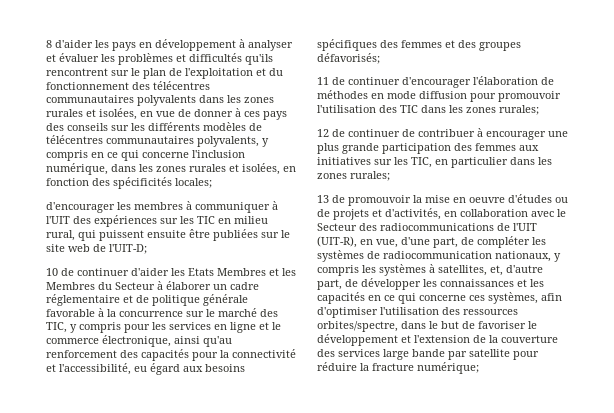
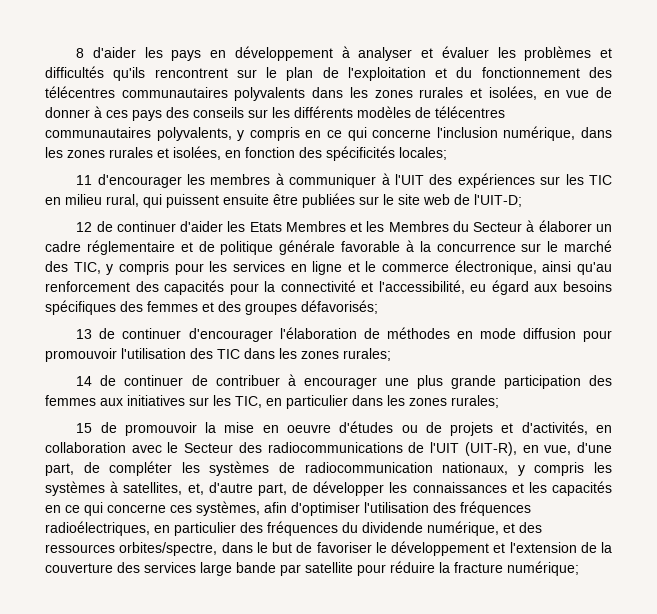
- d'encourager les membres à communiquer à l'UIT des expériences sur les TIC en milieu rural, qui puissent ensuite être publiées sur le site web de l'UIT-D;
+ 11 d'encourager les membres à communiquer à l'UIT des expériences sur les TIC en milieu rural, qui puissent ensuite être publiées sur le site web de l'UIT-D;
- 10 de continuer d'aider les Etats Membres et les Membres du Secteur à élaborer un cadre réglementaire et de politique générale favorable à la concurrence sur le marché des TIC, y compris pour les services en ligne et le commerce électronique, ainsi qu'au renforcement des capacités pour la connectivité et l'accessibilité, eu égard aux besoins spécifiques des femmes et des groupes défavorisés;
+ 12 de continuer d'aider les Etats Membres et les Membres du Secteur à élaborer un cadre réglementaire et de politique générale favorable à la concurrence sur le marché des TIC, y compris pour les services en ligne et le commerce électronique, ainsi qu'au renforcement des capacités pour la connectivité et l'accessibilité, eu égard aux besoins spécifiques des femmes et des groupes défavorisés;
- 11 de continuer d'encourager l'élaboration de méthodes en mode diffusion pour promouvoir l'utilisation des TIC dans les zones rurales;
+ 13 de continuer d'encourager l'élaboration de méthodes en mode diffusion pour promouvoir l'utilisation des TIC dans les zones rurales;
- 12 de continuer de contribuer à encourager une plus grande participation des femmes aux initiatives sur les TIC, en particulier dans les zones rurales;
+ 14 de continuer de contribuer à encourager une plus grande participation des femmes aux initiatives sur les TIC, en particulier dans les zones rurales;
- 13 de promouvoir la mise en oeuvre d'études ou de projets et d'activités, en collaboration avec le Secteur des radiocommunications de l'UIT (UIT-R), en vue, d'une part, de compléter les systèmes de radiocommunication nationaux, y compris les systèmes à satellites, et, d'autre part, de développer les connaissances et les capacités en ce qui concerne ces systèmes, afin d'optimiser l'utilisation des ressources orbites/spectre, dans le but de favoriser le développement et l'extension de la couverture des services large bande par satellite pour réduire la fracture numérique;
+ 15 de promouvoir la mise en oeuvre d'études ou de projets et d'activités, en collaboration avec le Secteur des radiocommunications de l'UIT (UIT-R), en vue, d'une part, de compléter les systèmes de radiocommunication nationaux, y compris les systèmes à satellites, et, d'autre part, de développer les connaissances et les capacités en ce qui concerne ces systèmes, afin d'optimiser l'utilisation des fréquences radioélectriques, en particulier des fréquences du dividende numérique, et des ressources orbites/spectre, dans le but de favoriser le développement et l'extension de la couverture des services large bande par satellite pour réduire la fracture numérique;

